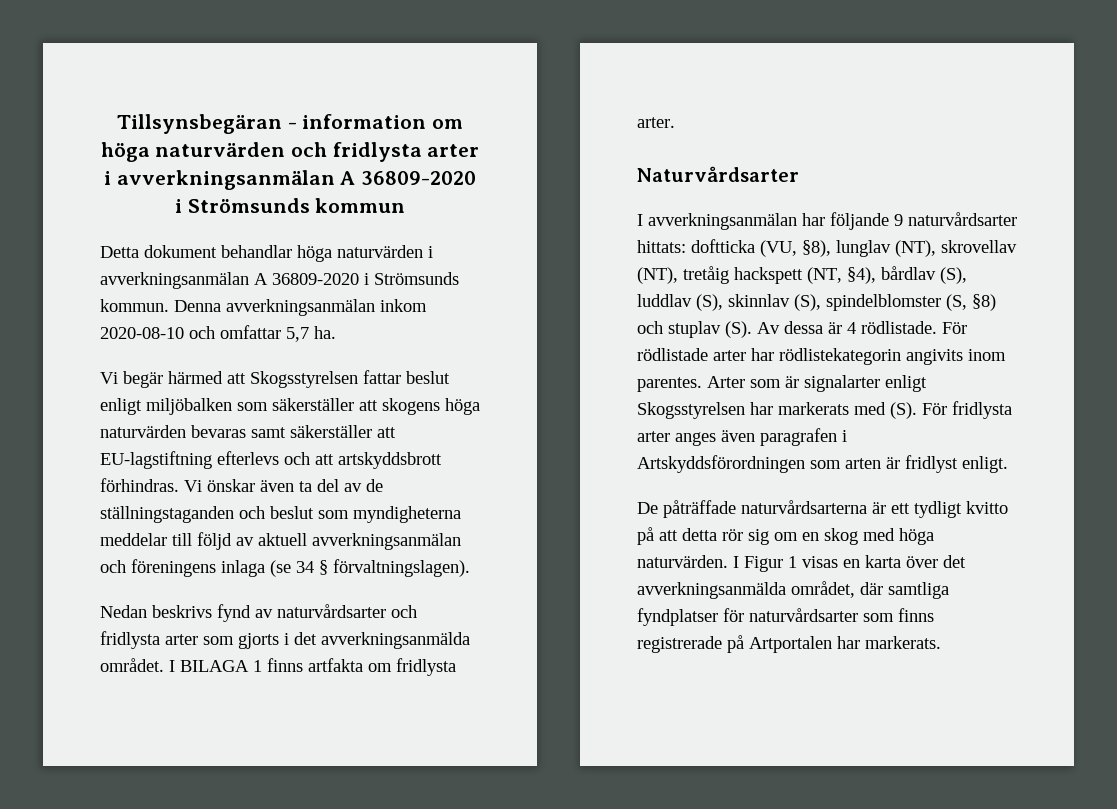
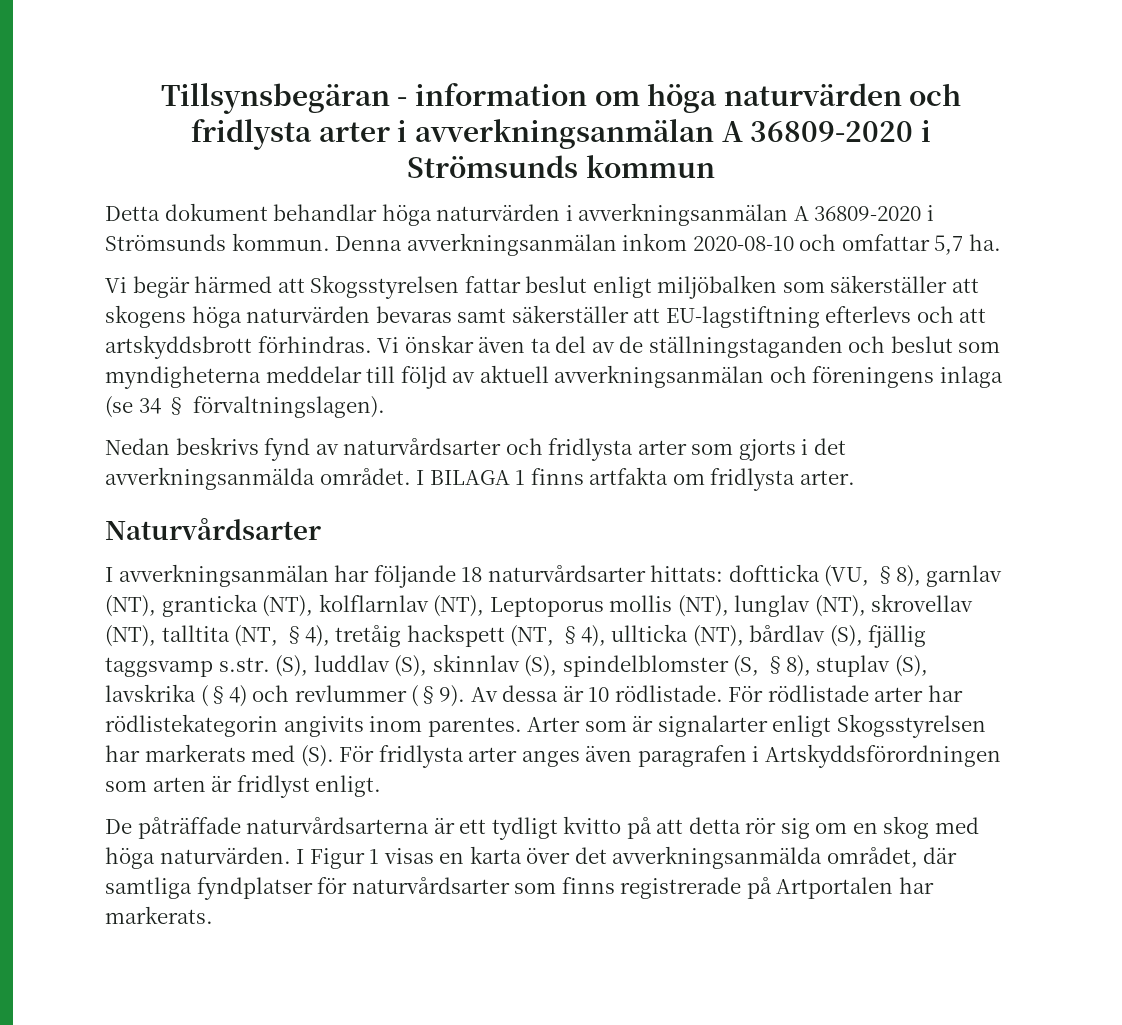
- I avverkningsanmälan har följande 9 naturvårdsarter hittats: doftticka (VU, §8), lunglav (NT), skrovellav (NT), tretåig hackspett (NT, §4), bårdlav (S), luddlav (S), skinnlav (S), spindelblomster (S, §8) och stuplav (S). Av dessa är 4 rödlistade.
+ I avverkningsanmälan har följande 18 naturvårdsarter hittats: doftticka (VU, §8), garnlav (NT), granticka (NT), kolflarnlav (NT), Leptoporus mollis (NT), lunglav (NT), skrovellav (NT), talltita (NT, §4), tretåig hackspett (NT, §4), ullticka (NT), bårdlav (S), fjällig taggsvamp s.str. (S), luddlav (S), skinnlav (S), spindelblomster (S, §8), stuplav (S), lavskrika (§4) och revlummer (§9). Av dessa är 10 rödlistade.

